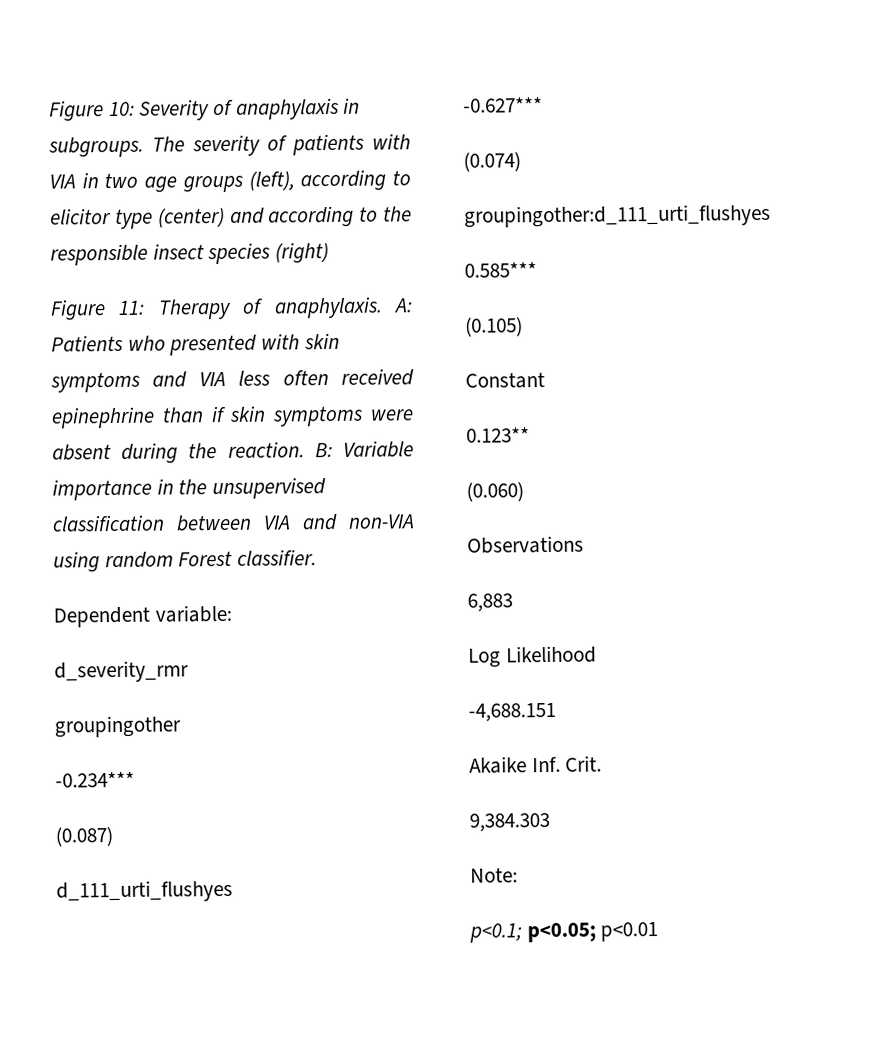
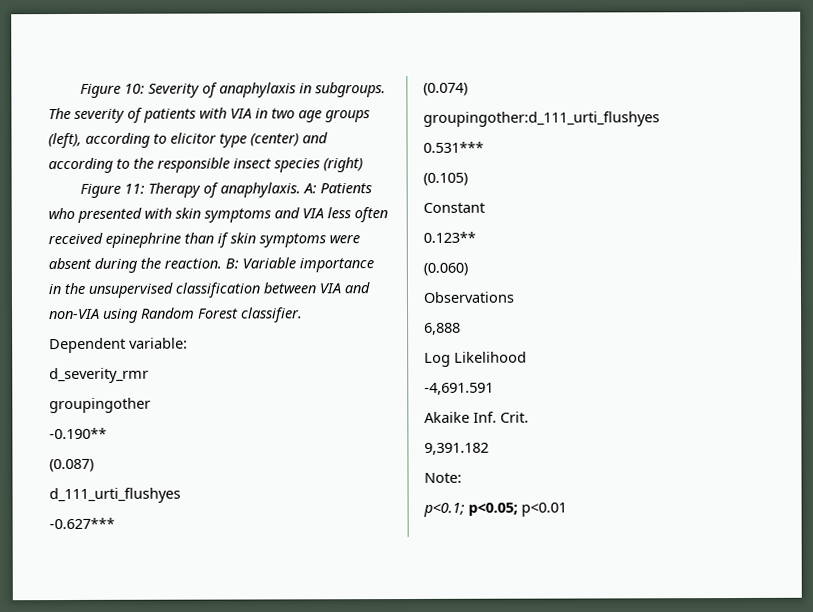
- B: Variable importance in the unsupervised classification between VIA and non-VIA using random Forest classifier.
+ B: Variable importance in the unsupervised classification between VIA and non-VIA using Random Forest classifier.
- -0.234***
+ -0.190**
- 0.585***
+ 0.531***
- 6,883
+ 6,888
- -4,688.151
+ -4,691.591
- 9,384.303
+ 9,391.182

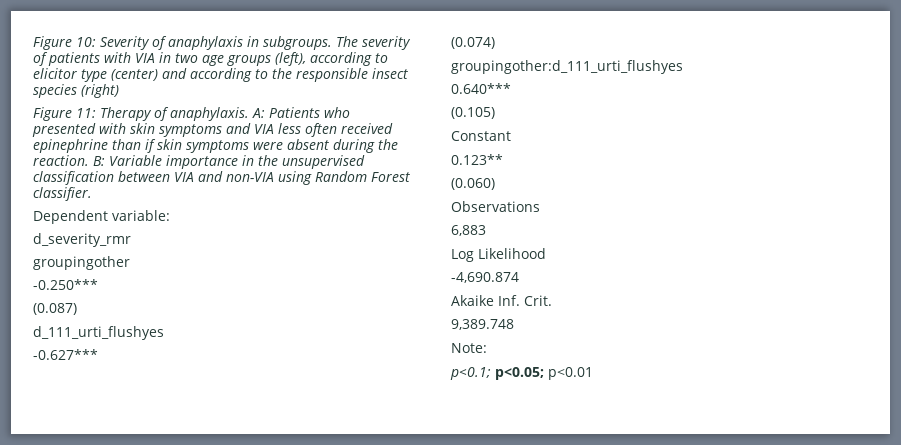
- -0.190**
+ -0.250***
- 0.531***
+ 0.640***
- 6,888
+ 6,883
- -4,691.591
+ -4,690.874
- 9,391.182
+ 9,389.748

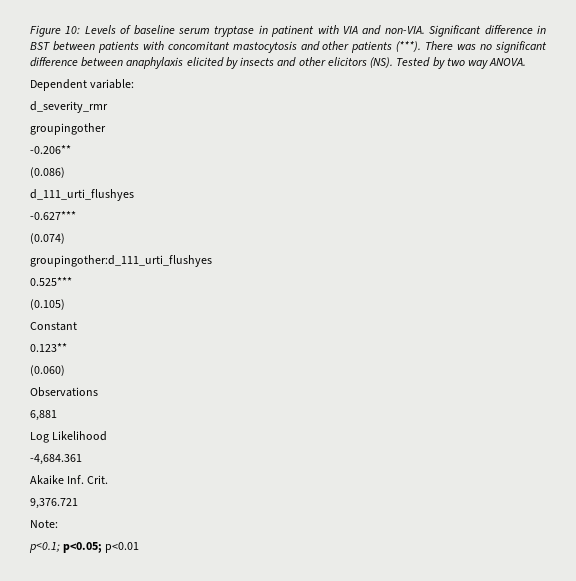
- Figure 10: Severity of anaphylaxis in subgroups. The severity of patients with VIA in two age groups (left), according to elicitor type (center) and according to the responsible insect species (right)
- Figure 11: Therapy of anaphylaxis. A: Patients who presented with skin symptoms and VIA less often received epinephrine than if skin symptoms were absent during the reaction. B: Variable importance in the unsupervised classification between VIA and non-VIA using Random Forest classifier.
+ Figure 10: Levels of baseline serum tryptase in patinent with VIA and non-VIA. Significant difference in BST between patients with concomitant mastocytosis and other patients (***). There was no significant difference between anaphylaxis elicited by insects and other elicitors (NS). Tested by two way ANOVA.
- -0.250***
- (0.087)
+ -0.206**
+ (0.086)
- 0.640***
+ 0.525***
- 6,883
+ 6,881
- -4,690.874
+ -4,684.361
- 9,389.748
+ 9,376.721

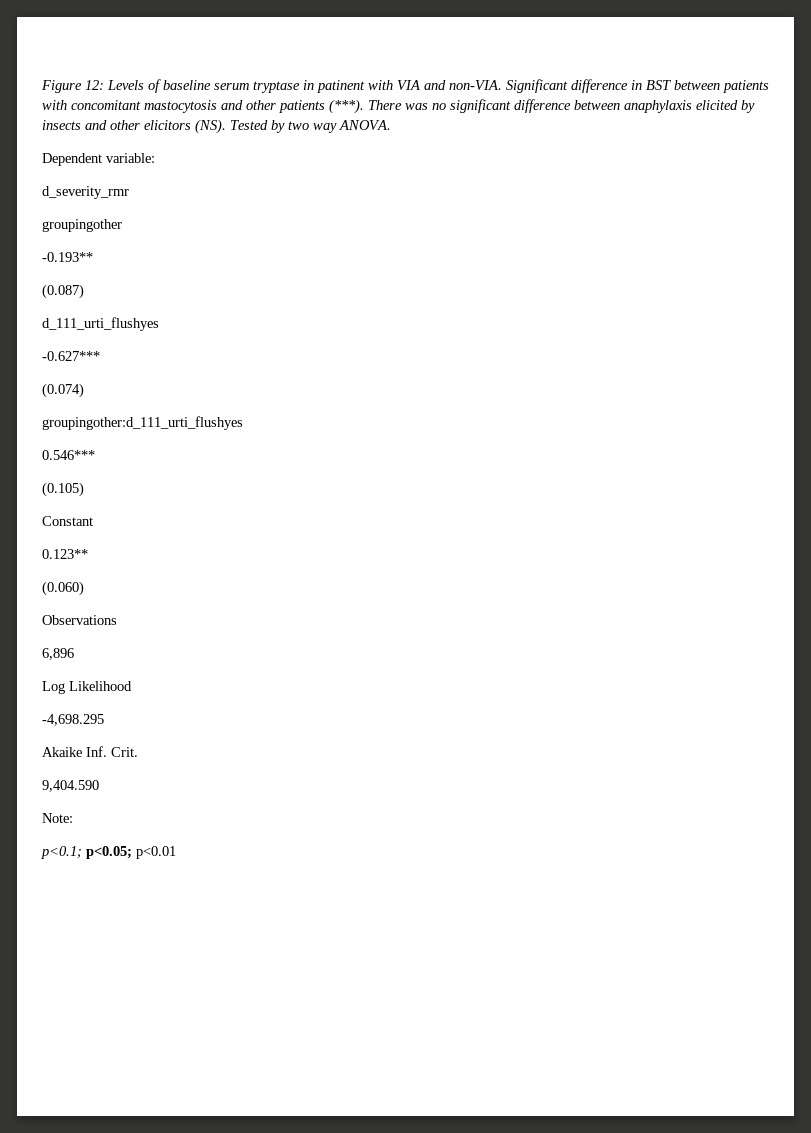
- Figure 10: Levels of baseline serum tryptase in patinent with VIA and non-VIA.
+ Figure 12: Levels of baseline serum tryptase in patinent with VIA and non-VIA.
- -0.206**
- (0.086)
+ -0.193**
+ (0.087)
- 0.525***
+ 0.546***
- 6,881
+ 6,896
- -4,684.361
+ -4,698.295
- 9,376.721
+ 9,404.590

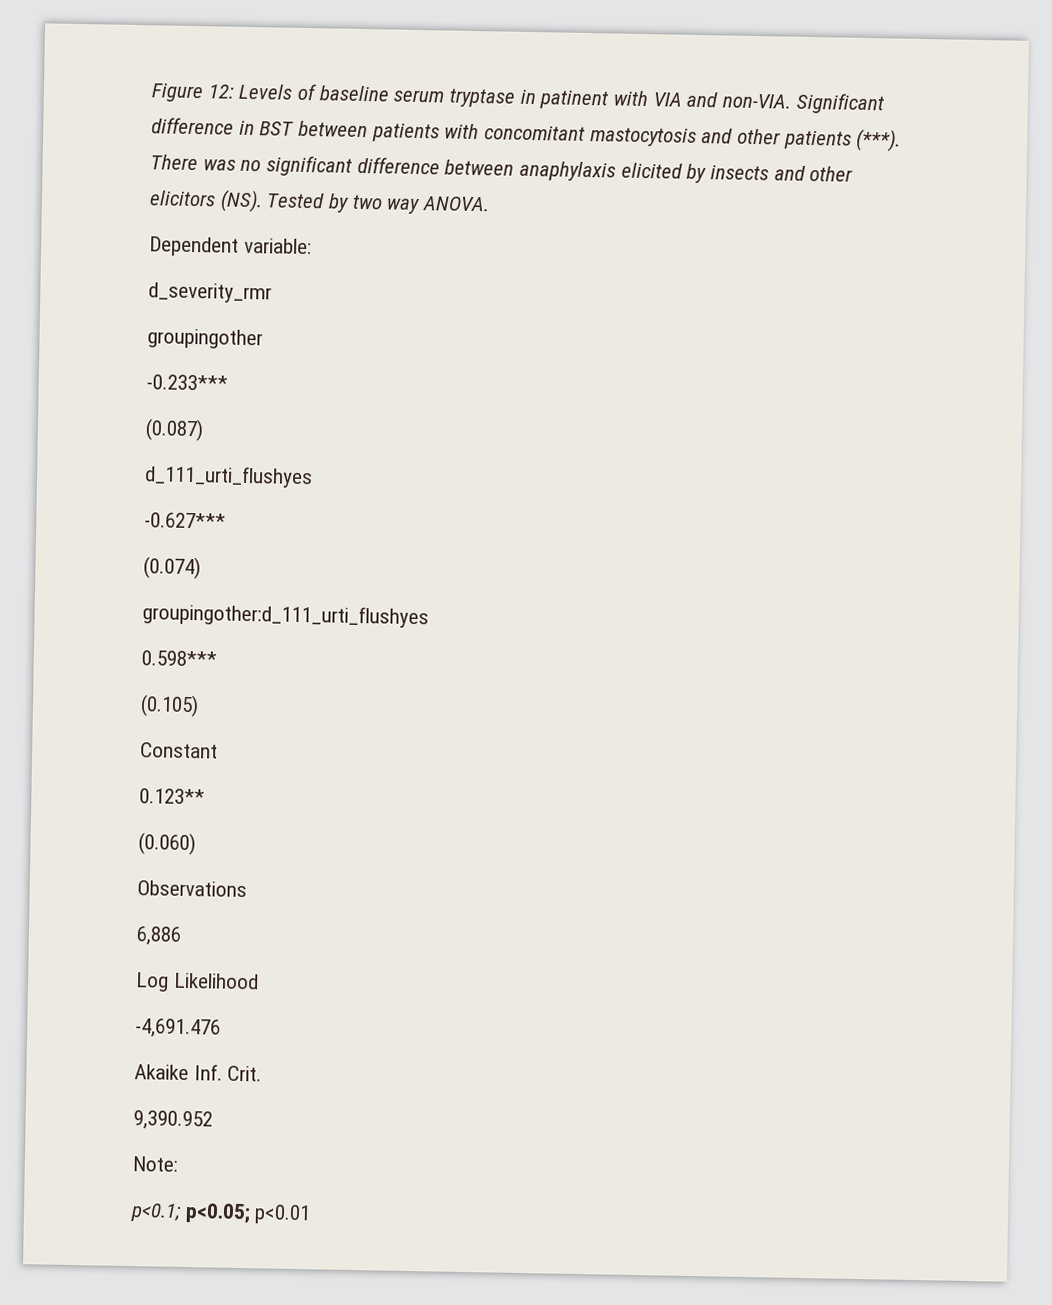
- -0.193**
+ -0.233***
- 0.546***
+ 0.598***
- 6,896
+ 6,886
- -4,698.295
+ -4,691.476
- 9,404.590
+ 9,390.952

